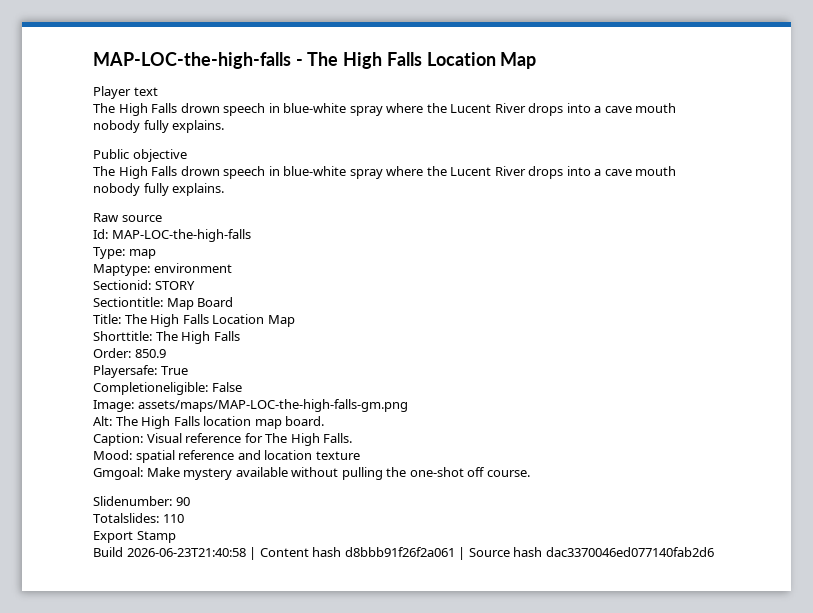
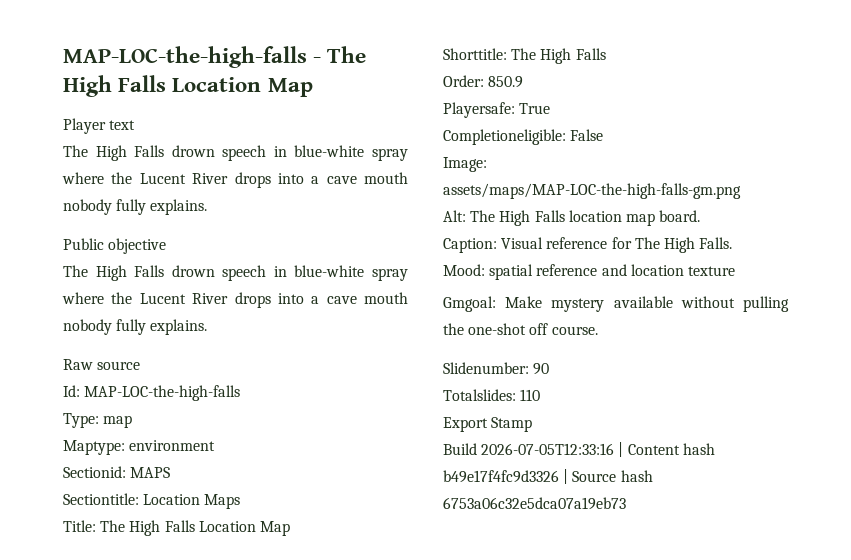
- Sectionid: STORY
+ Sectionid: MAPS
- Sectiontitle: Map Board
+ Sectiontitle: Location Maps
- Build 2026-06-23T21:40:58 | Content hash d8bbb91f26f2a061 | Source hash dac3370046ed077140fab2d6
+ Build 2026-07-05T12:33:16 | Content hash b49e17f4fc9d3326 | Source hash 6753a06c32e5dca07a19eb73

